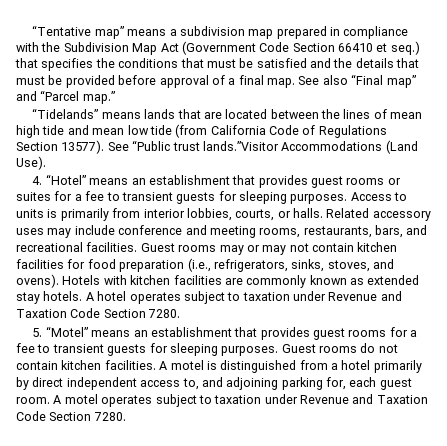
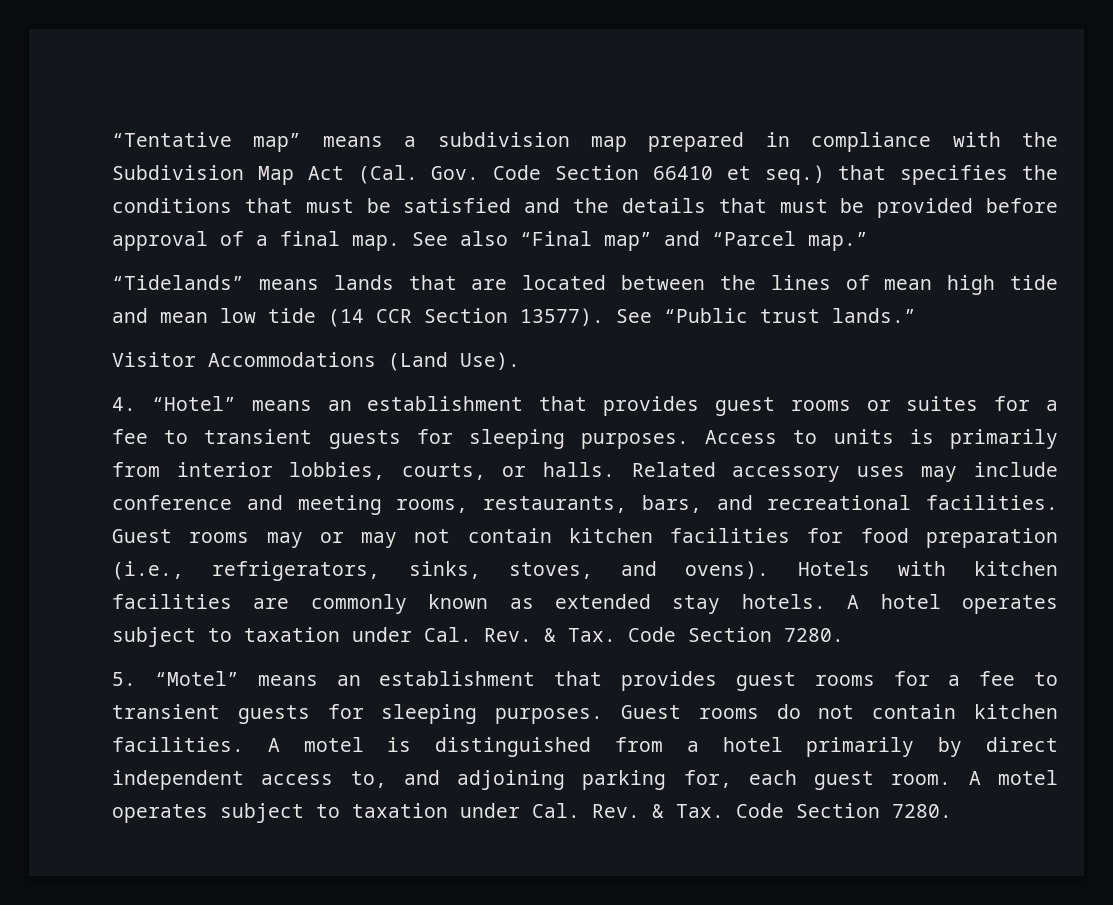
- “Tentative map” means a subdivision map prepared in compliance with the Subdivision Map Act (Government Code Section 66410 et seq.) that specifies the conditions that must be satisfied and the details that must be provided before approval of a final map.
+ “Tentative map” means a subdivision map prepared in compliance with the Subdivision Map Act (Cal. Gov. Code Section 66410 et seq.) that specifies the conditions that must be satisfied and the details that must be provided before approval of a final map.
- “Tidelands” means lands that are located between the lines of mean high tide and mean low tide (from California Code of Regulations Section 13577).
+ “Tidelands” means lands that are located between the lines of mean high tide and mean low tide (14 CCR Section 13577).
- See “Public trust lands.”Visitor Accommodations (Land Use).
+ See “Public trust lands.”
+ Visitor Accommodations (Land Use).
- A hotel operates subject to taxation under Revenue and Taxation Code Section 7280.
+ A hotel operates subject to taxation under Cal. Rev. & Tax. Code Section 7280.
- A motel operates subject to taxation under Revenue and Taxation Code Section 7280.
+ A motel operates subject to taxation under Cal. Rev. & Tax. Code Section 7280.

